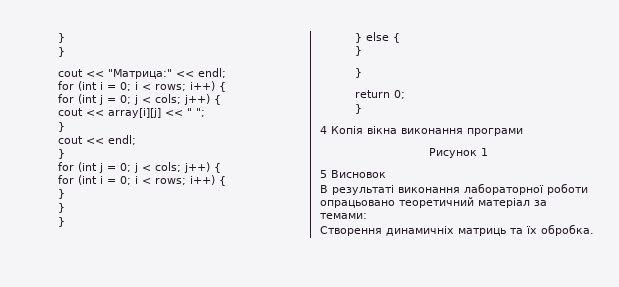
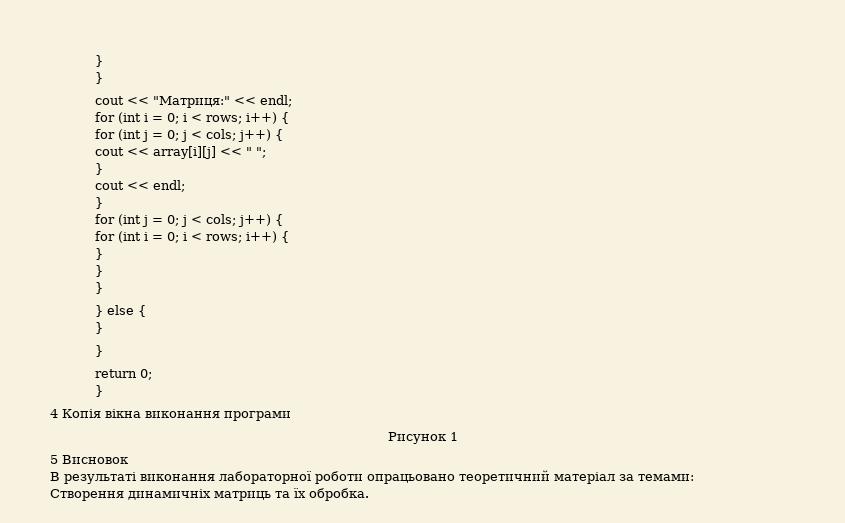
- cout << "Матрица:" << endl;
+ cout << "Матриця:" << endl;

